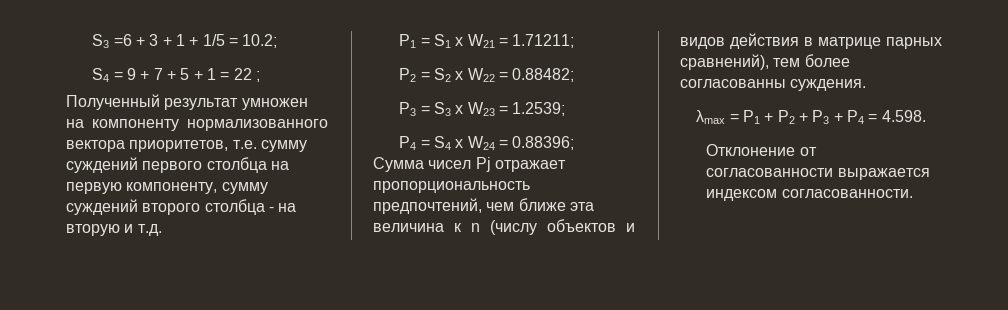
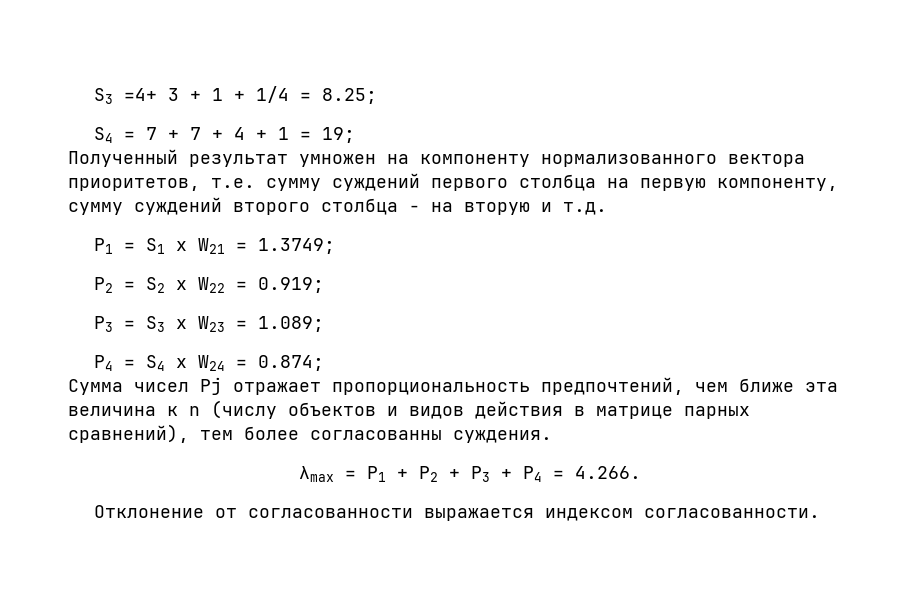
- S3 =6 + 3 + 1 + 1/5 = 10.2;
+ S3 =4+ 3 + 1 + 1/4 = 8.25;
- S4 = 9 + 7 + 5 + 1 = 22 ;
+ S4 = 7 + 7 + 4 + 1 = 19;
- Р1 = S1 х W21 = 1.71211;
+ Р1 = S1 х W21 = 1.3749;
- Р2 = S2 х W22 = 0.88482;
+ Р2 = S2 х W22 = 0.919;
- Р3 = S3 х W23 = 1.2539;
+ Р3 = S3 х W23 = 1.089;
- Р4 = S4 х W24 = 0.88396;
+ Р4 = S4 х W24 = 0.874;
- λmax = Р1 + Р2 + Р3 + Р4 = 4.598.
+ λmax = Р1 + Р2 + Р3 + Р4 = 4.266.

